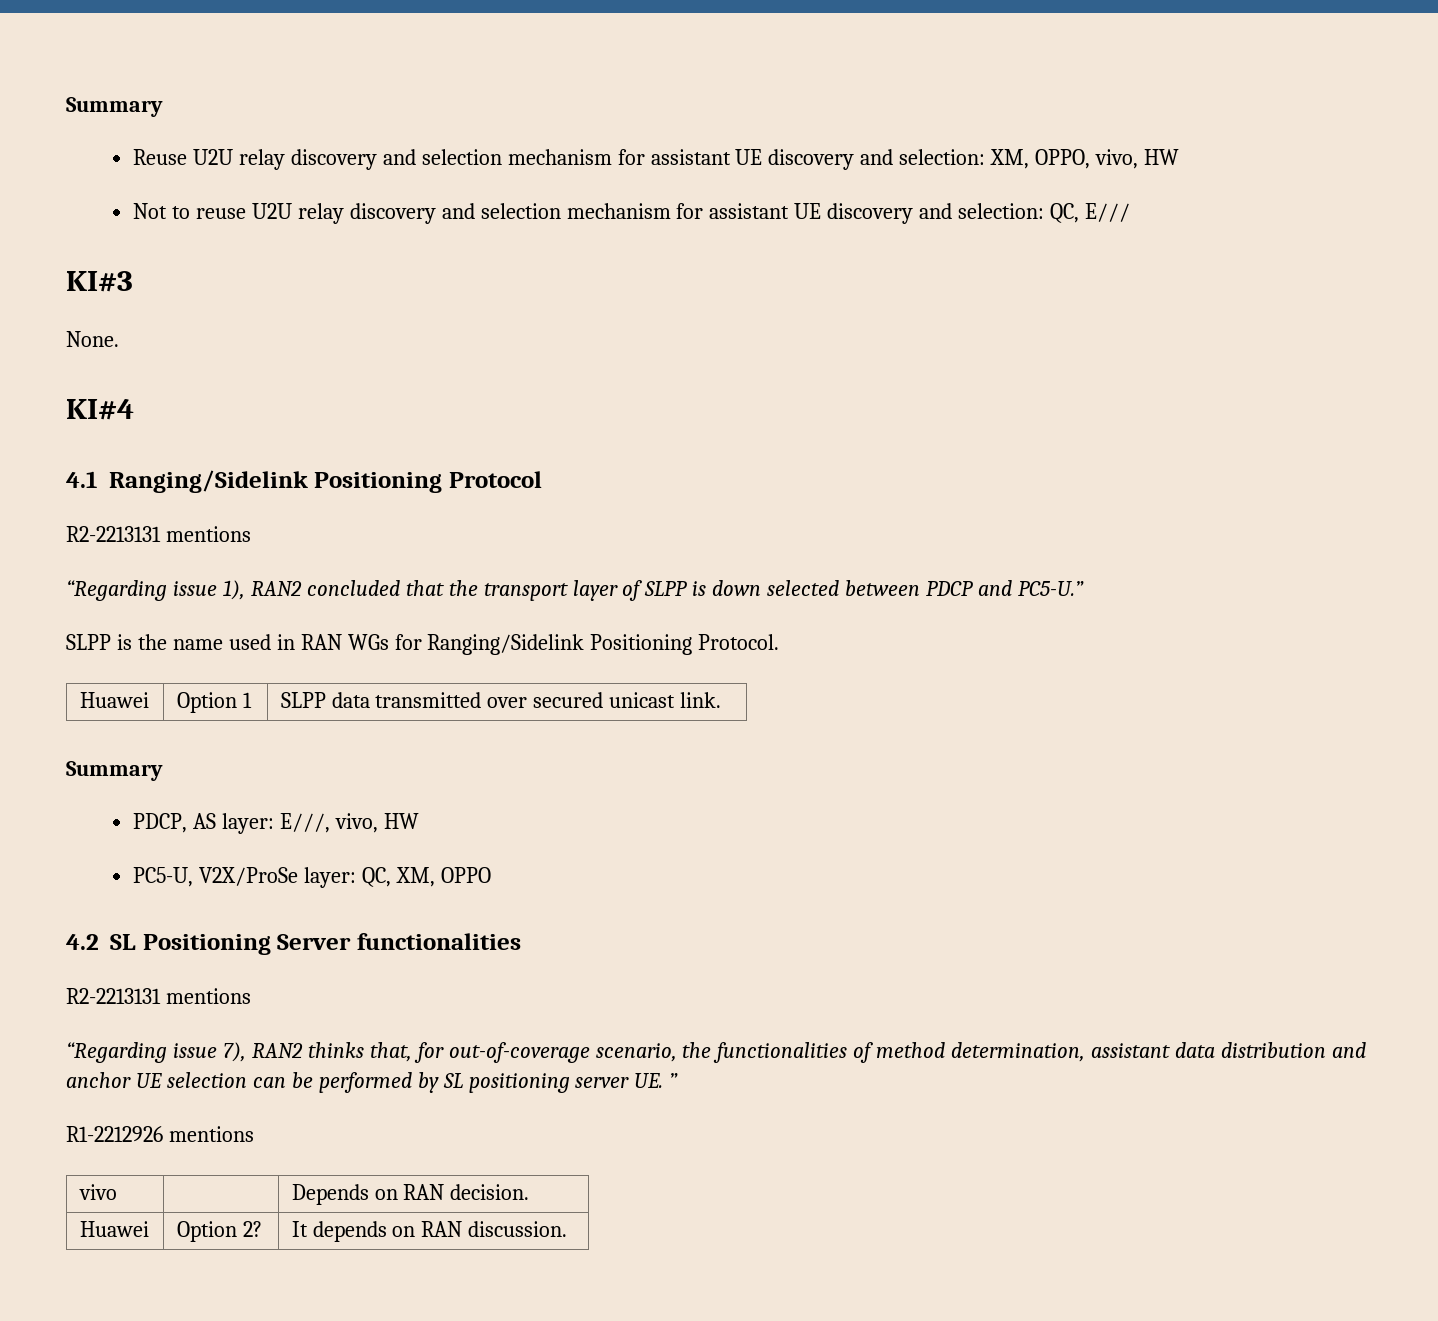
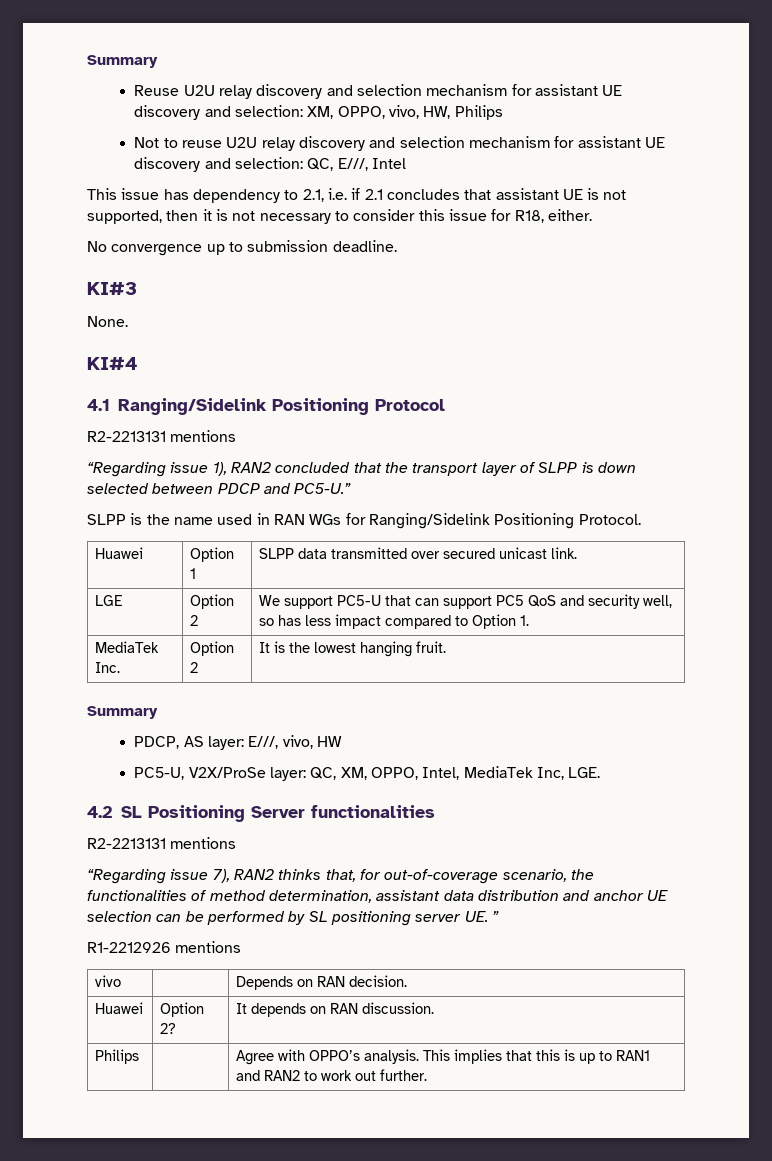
- Reuse U2U relay discovery and selection mechanism for assistant UE discovery and selection: XM, OPPO, vivo, HW
+ Reuse U2U relay discovery and selection mechanism for assistant UE discovery and selection: XM, OPPO, vivo, HW, Philips
- Not to reuse U2U relay discovery and selection mechanism for assistant UE discovery and selection: QC, E///
+ Not to reuse U2U relay discovery and selection mechanism for assistant UE discovery and selection: QC, E///, Intel
+ This issue has dependency to 2.1, i.e. if 2.1 concludes that assistant UE is not supported, then it is not necessary to consider this issue for R18, either.
+ No convergence up to submission deadline.
+ LGE | Option 2 | We support PC5-U that can support PC5 QoS and security well, so has less impact compared to Option 1.
+ MediaTek Inc. | Option 2 | It is the lowest hanging fruit.
- PC5-U, V2X/ProSe layer: QC, XM, OPPO
+ PC5-U, V2X/ProSe layer: QC, XM, OPPO, Intel, MediaTek Inc, LGE.
+ Philips | | Agree with OPPO’s analysis. This implies that this is up to RAN1 and RAN2 to work out further.

